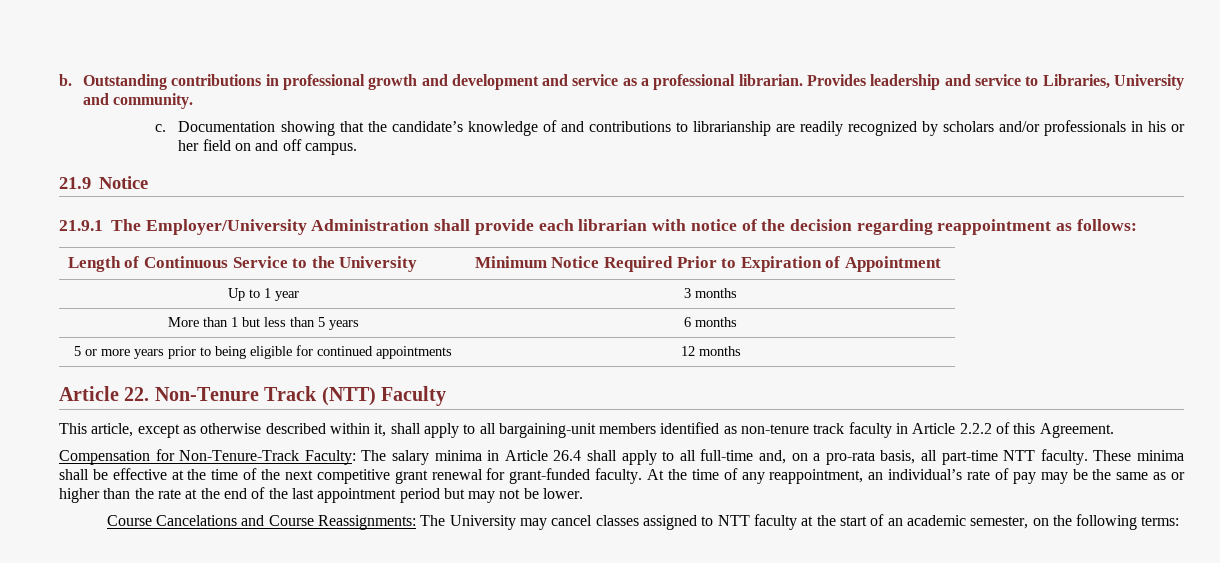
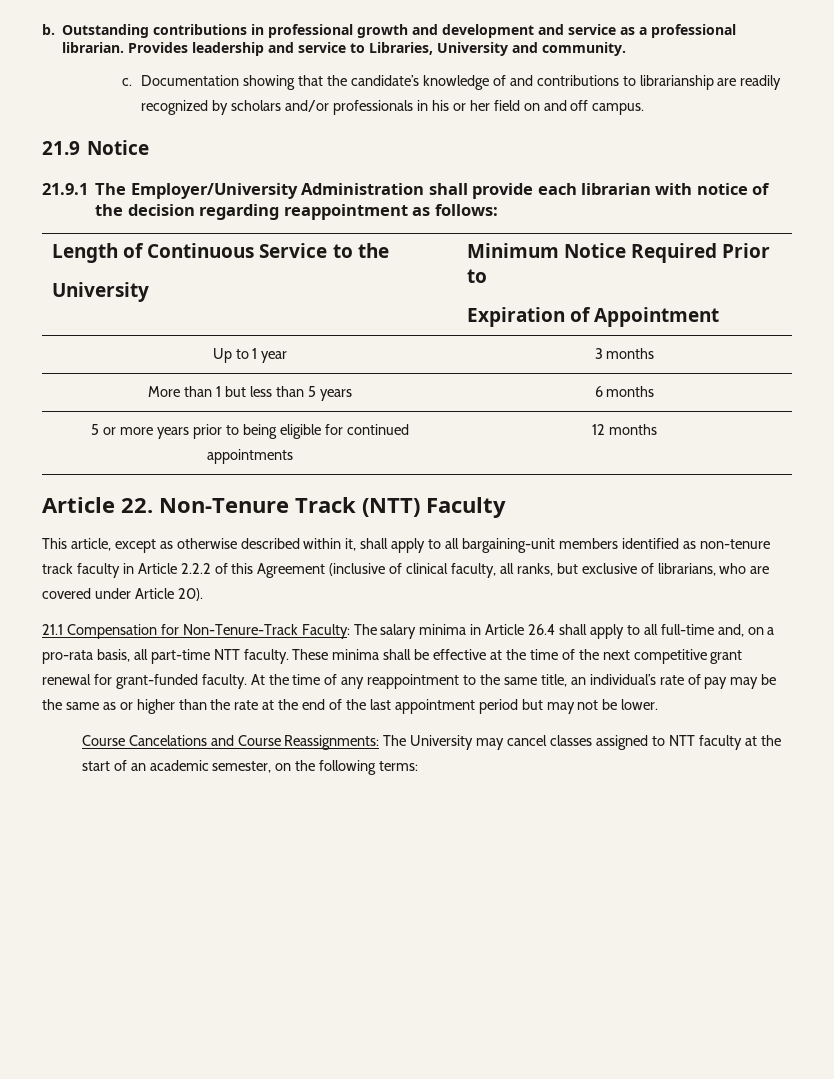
- Length of Continuous Service to the University | Minimum Notice Required Prior to Expiration of Appointment
+ Length of Continuous Service to the
+ University | Minimum Notice Required Prior to
+ Expiration of Appointment
- This article, except as otherwise described within it, shall apply to all bargaining-unit members identified as non-tenure track faculty in Article 2.2.2 of this Agreement.
- Compensation for Non-Tenure-Track Faculty: The salary minima in Article 26.4 shall apply to all full-time and, on a pro-rata basis, all part-time NTT faculty.
+ This article, except as otherwise described within it, shall apply to all bargaining-unit members identified as non-tenure track faculty in Article 2.2.2 of this Agreement (inclusive of clinical faculty, all ranks, but exclusive of librarians, who are covered under Article 20).
+ 21.1 Compensation for Non-Tenure-Track Faculty: The salary minima in Article 26.4 shall apply to all full-time and, on a pro-rata basis, all part-time NTT faculty.
- At the time of any reappointment, an individual’s rate of pay may be the same as or higher than the rate at the end of the last appointment period but may not be lower.
+ At the time of any reappointment to the same title, an individual’s rate of pay may be the same as or higher than the rate at the end of the last appointment period but may not be lower.

